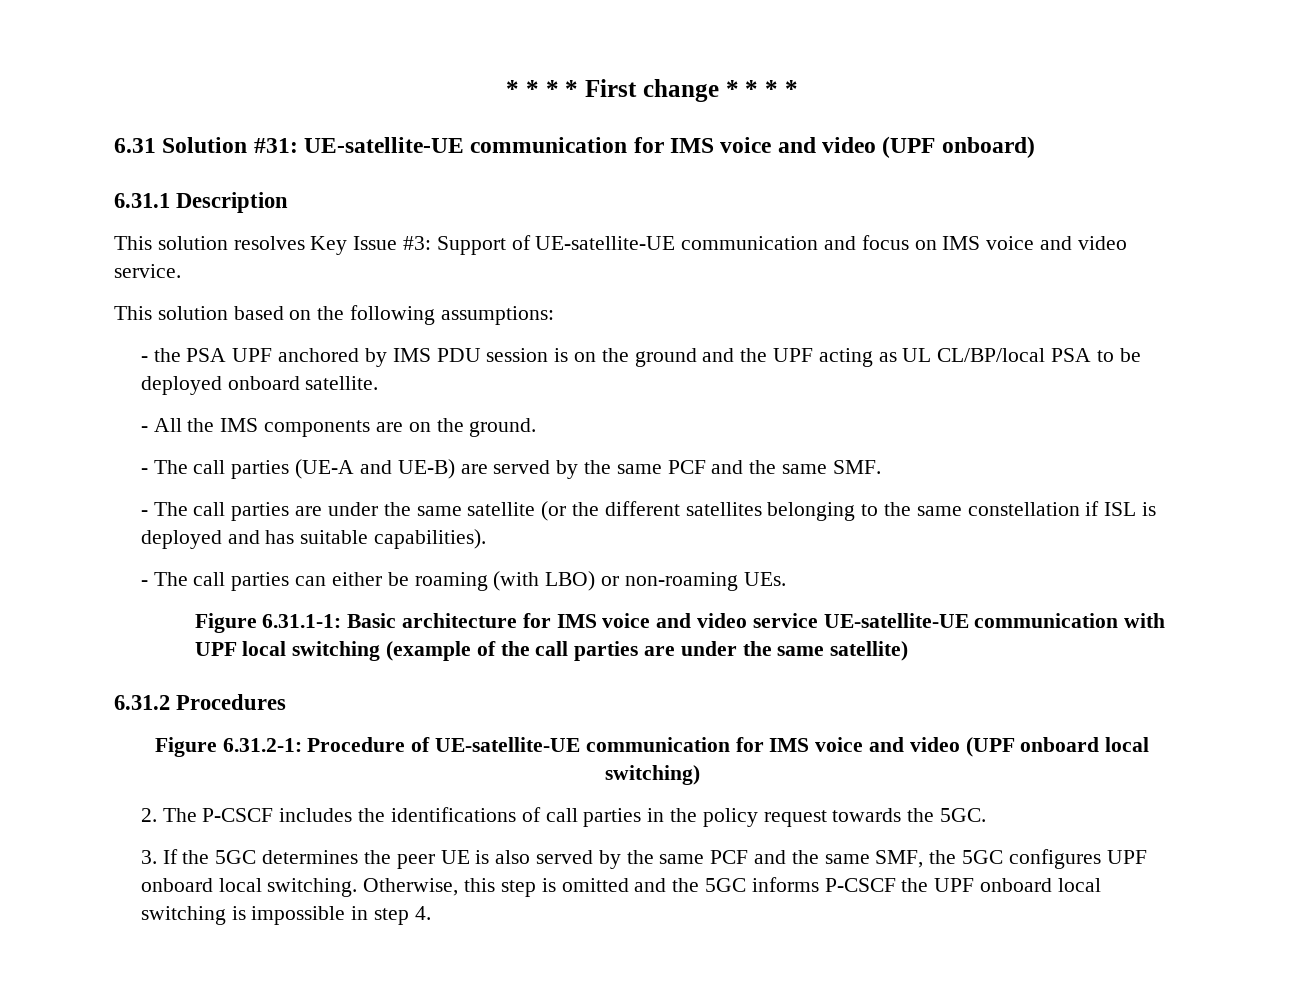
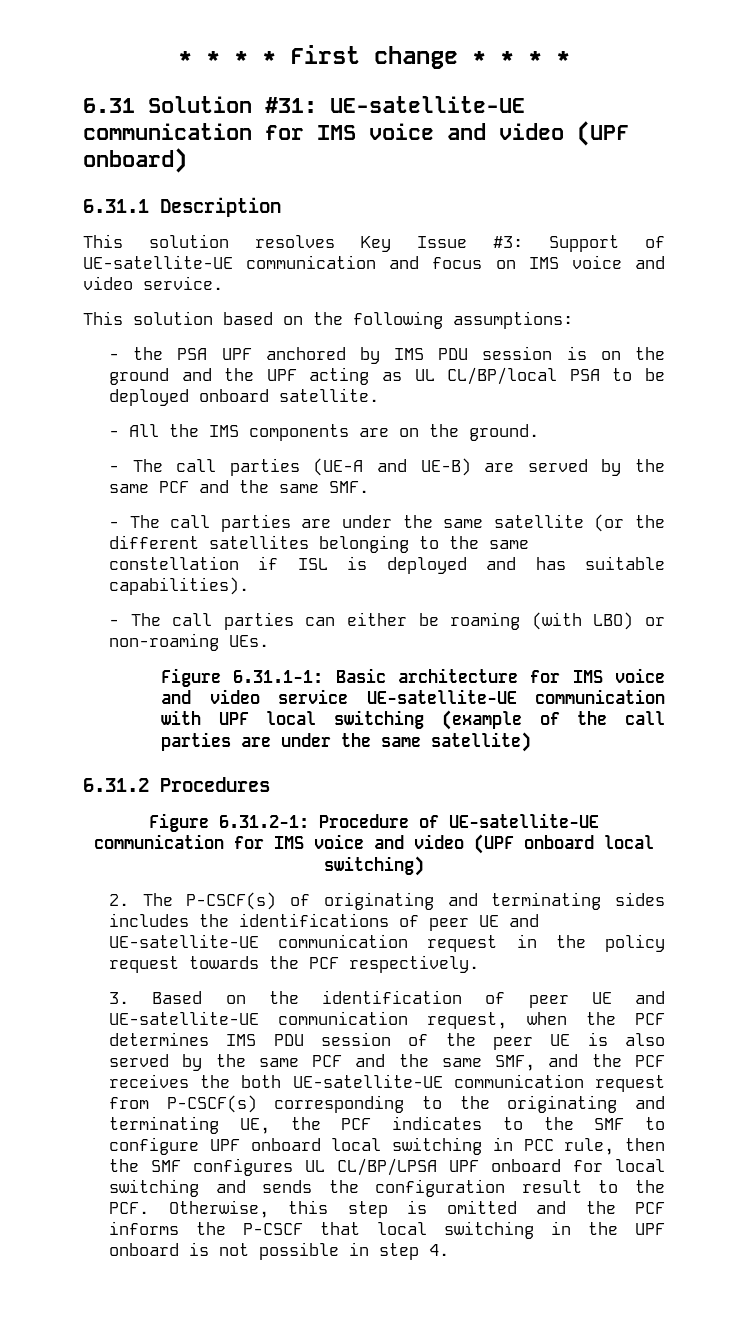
- 2. The P-CSCF includes the identifications of call parties in the policy request towards the 5GC.
+ 2. The P-CSCF(s) of originating and terminating sides includes the identifications of peer UE and UE-satellite-UE communication request in the policy request towards the PCF respectively.
- 3. If the 5GC determines the peer UE is also served by the same PCF and the same SMF, the 5GC configures UPF onboard local switching. Otherwise, this step is omitted and the 5GC informs P-CSCF the UPF onboard local switching is impossible in step 4.
+ 3. Based on the identification of peer UE and UE-satellite-UE communication request, when the PCF determines IMS PDU session of the peer UE is also served by the same PCF and the same SMF, and the PCF receives the both UE-satellite-UE communication request from P-CSCF(s) corresponding to the originating and terminating UE, the PCF indicates to the SMF to configure UPF onboard local switching in PCC rule, then the SMF configures UL CL/BP/LPSA UPF onboard for local switching and sends the configuration result to the PCF. Otherwise, this step is omitted and the PCF informs the P-CSCF that local switching in the UPF onboard is not possible in step 4.

